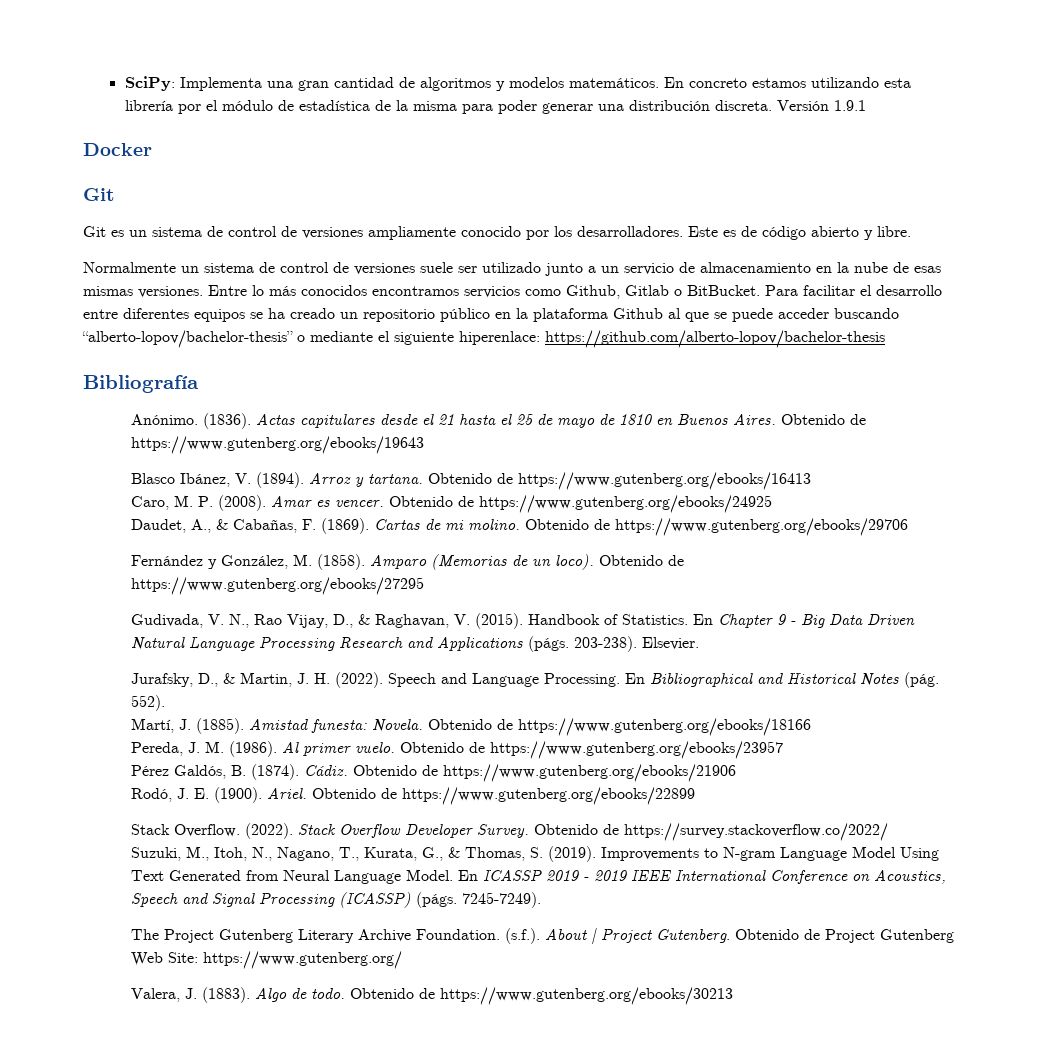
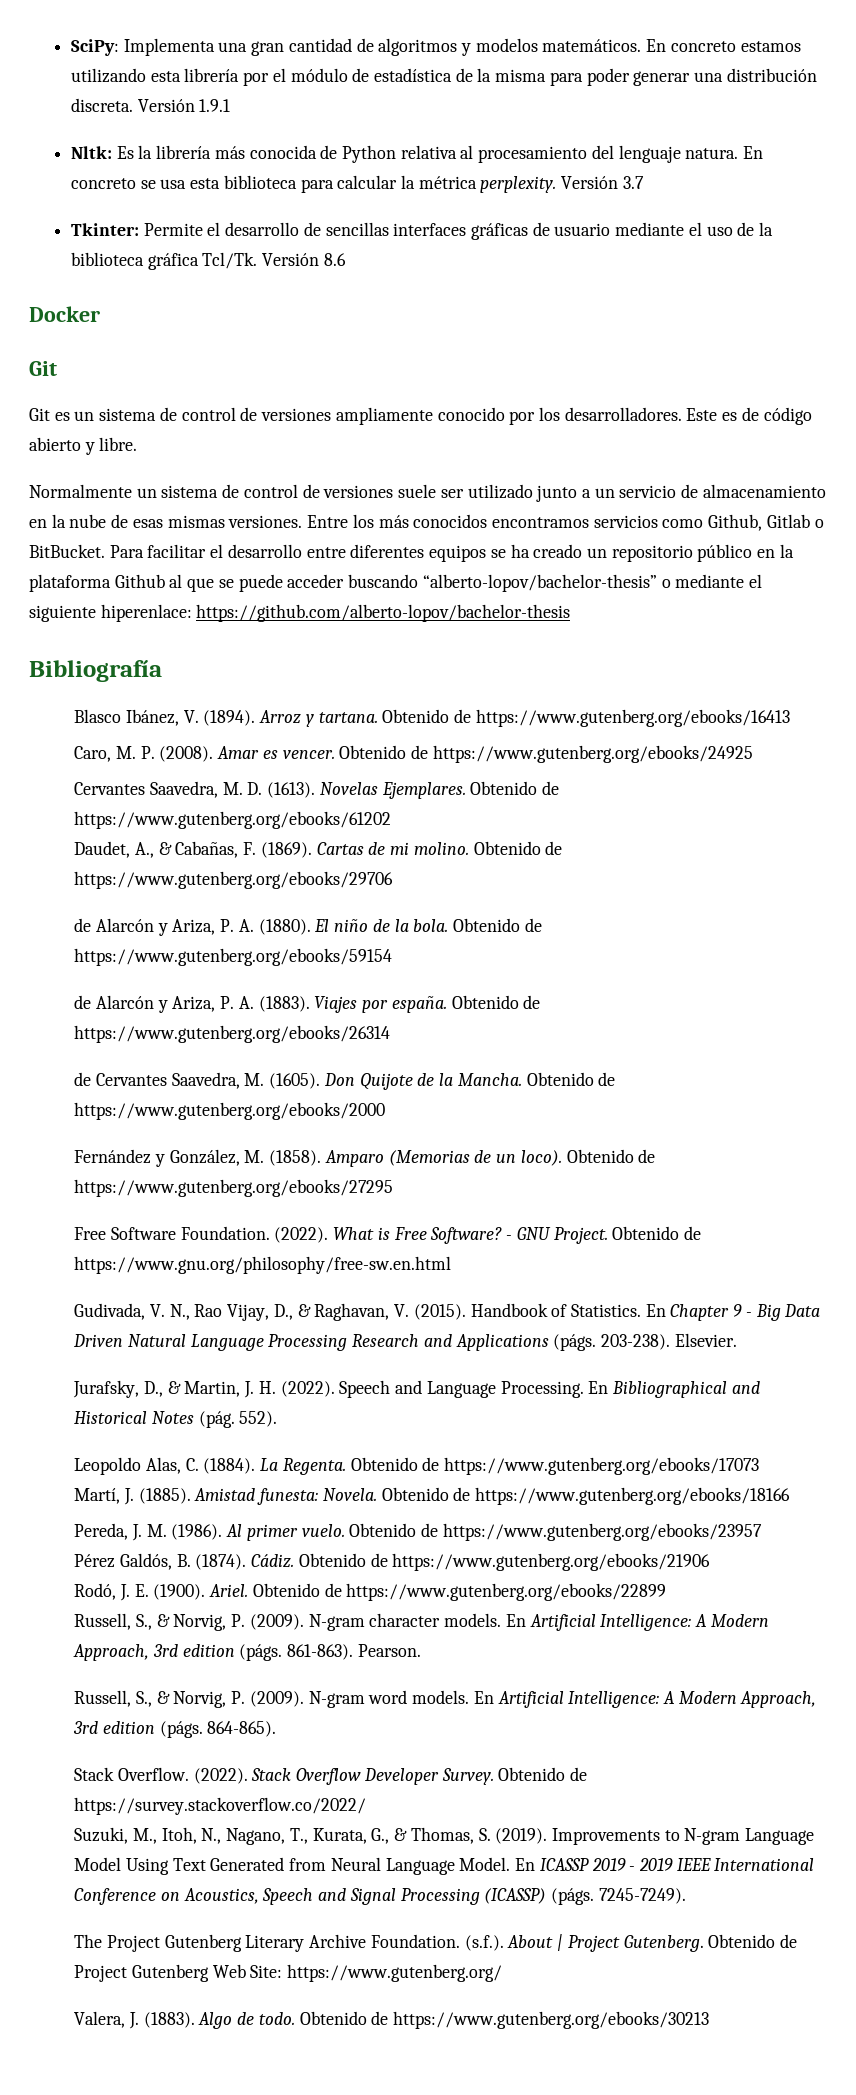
+ Nltk: Es la librería más conocida de Python relativa al procesamiento del lenguaje natura. En concreto se usa esta biblioteca para calcular la métrica perplexity. Versión 3.7
+ Tkinter: Permite el desarrollo de sencillas interfaces gráficas de usuario mediante el uso de la biblioteca gráfica Tcl/Tk. Versión 8.6
- Entre lo más conocidos encontramos servicios como Github, Gitlab o BitBucket.
+ Entre los más conocidos encontramos servicios como Github, Gitlab o BitBucket.
- Anónimo. (1836). Actas capitulares desde el 21 hasta el 25 de mayo de 1810 en Buenos Aires. Obtenido de https://www.gutenberg.org/ebooks/19643
+ Cervantes Saavedra, M. D. (1613). Novelas Ejemplares. Obtenido de https://www.gutenberg.org/ebooks/61202
+ de Alarcón y Ariza, P. A. (1880). El niño de la bola. Obtenido de https://www.gutenberg.org/ebooks/59154
+ de Alarcón y Ariza, P. A. (1883). Viajes por españa. Obtenido de https://www.gutenberg.org/ebooks/26314
+ de Cervantes Saavedra, M. (1605). Don Quijote de la Mancha. Obtenido de https://www.gutenberg.org/ebooks/2000
+ Free Software Foundation. (2022). What is Free Software? - GNU Project. Obtenido de https://www.gnu.org/philosophy/free-sw.en.html
+ Leopoldo Alas, C. (1884). La Regenta. Obtenido de https://www.gutenberg.org/ebooks/17073
+ Russell, S., & Norvig, P. (2009). N-gram character models. En Artificial Intelligence: A Modern Approach, 3rd edition (págs. 861-863). Pearson.
+ Russell, S., & Norvig, P. (2009). N-gram word models. En Artificial Intelligence: A Modern Approach, 3rd edition (págs. 864-865).

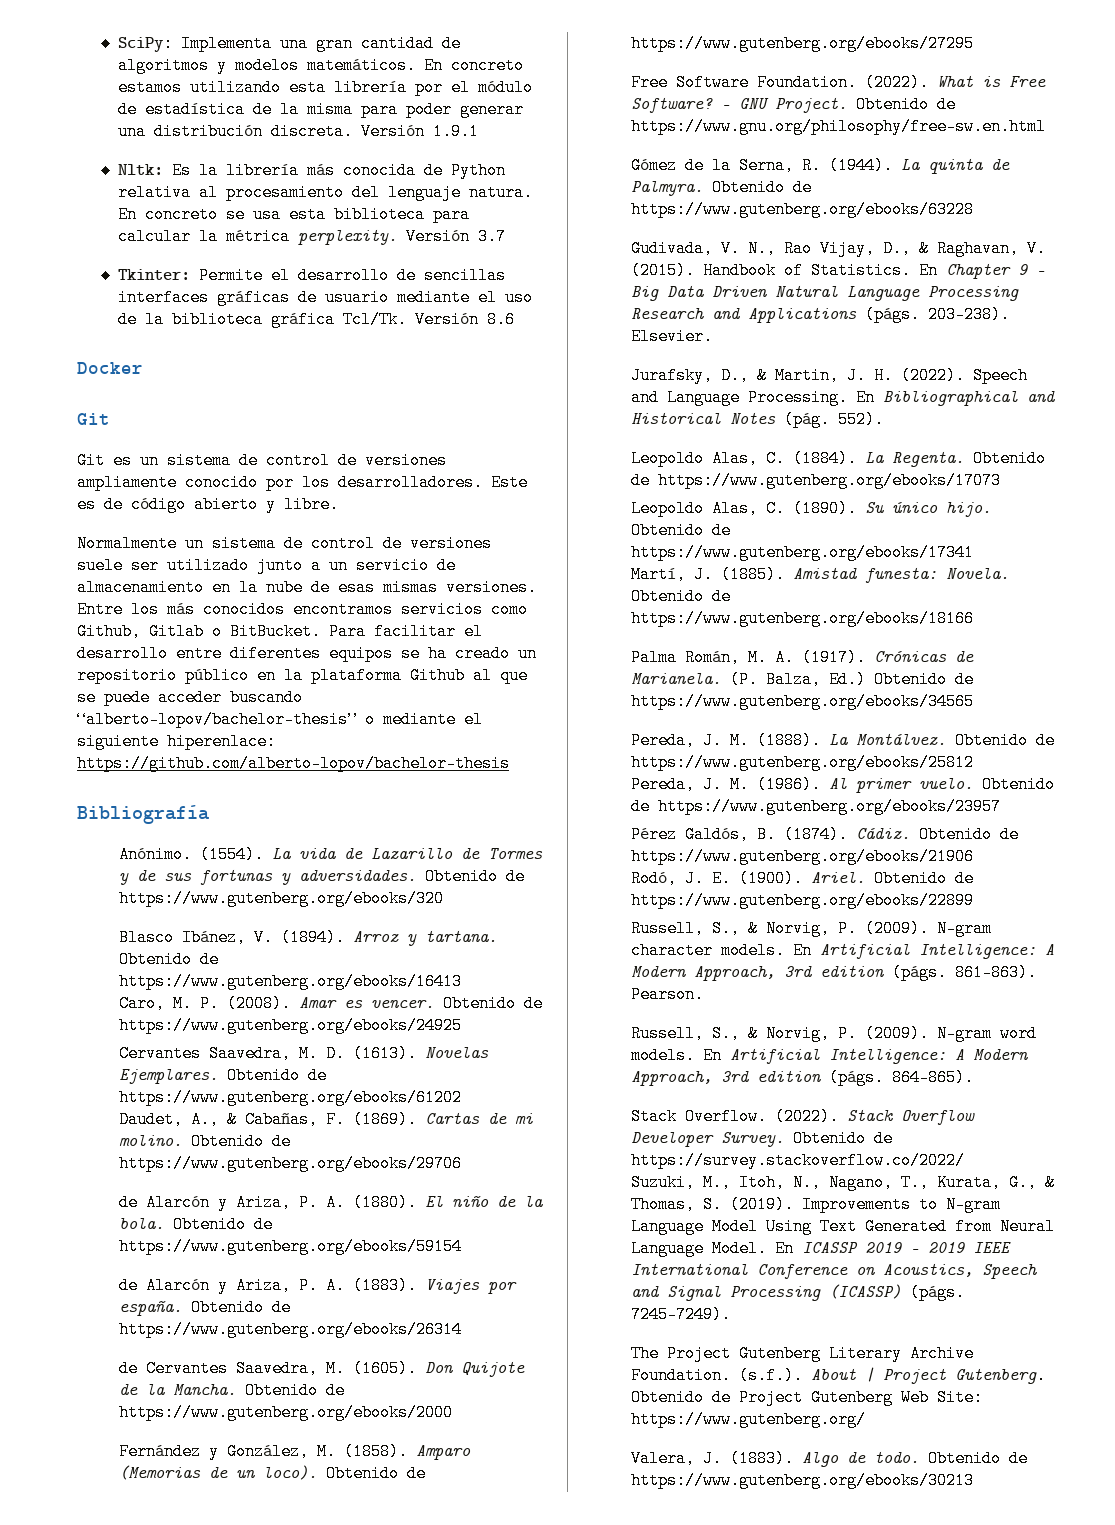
+ Anónimo. (1554). La vida de Lazarillo de Tormes y de sus fortunas y adversidades. Obtenido de https://www.gutenberg.org/ebooks/320
+ Gómez de la Serna, R. (1944). La quinta de Palmyra. Obtenido de https://www.gutenberg.org/ebooks/63228
+ Leopoldo Alas, C. (1890). Su único hijo. Obtenido de https://www.gutenberg.org/ebooks/17341
+ Palma Román, M. A. (1917). Crónicas de Marianela. (P. Balza, Ed.) Obtenido de https://www.gutenberg.org/ebooks/34565
+ Pereda, J. M. (1888). La Montálvez. Obtenido de https://www.gutenberg.org/ebooks/25812

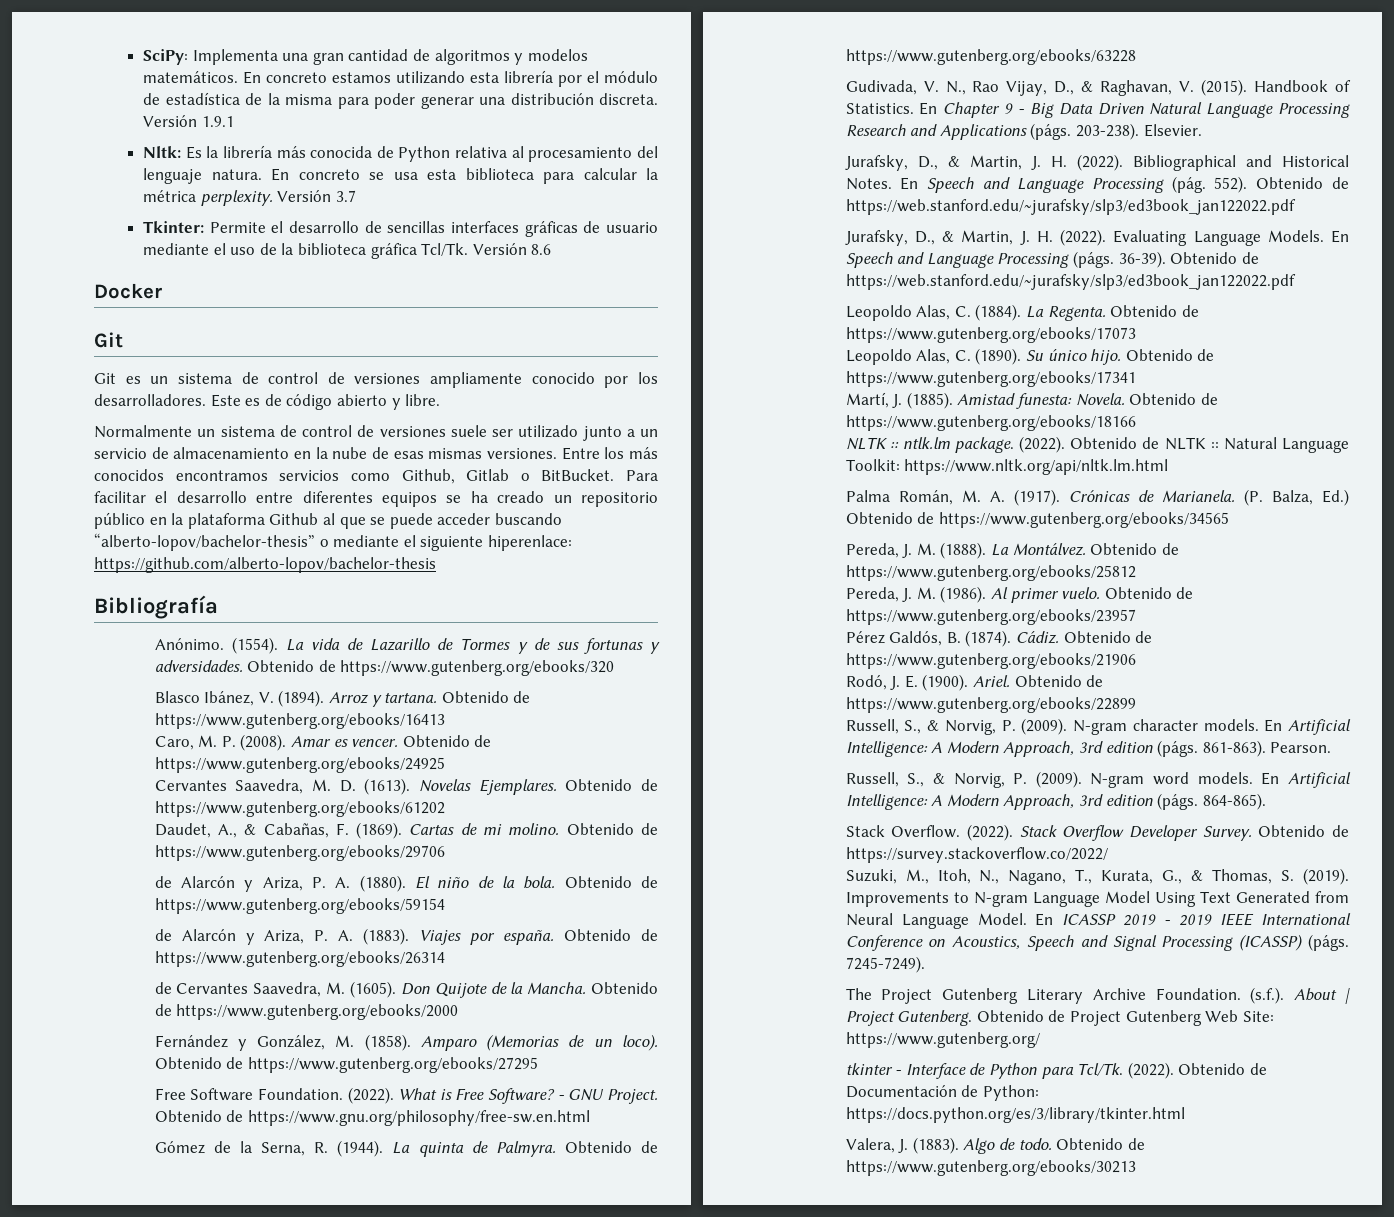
- Speech and Language Processing. En Bibliographical and Historical Notes (pág. 552).
+ Bibliographical and Historical Notes. En Speech and Language Processing (pág. 552). Obtenido de https://web.stanford.edu/~jurafsky/slp3/ed3book_jan122022.pdf
+ Jurafsky, D., & Martin, J. H. (2022). Evaluating Language Models. En Speech and Language Processing (págs. 36-39). Obtenido de https://web.stanford.edu/~jurafsky/slp3/ed3book_jan122022.pdf
+ NLTK :: ntlk.lm package. (2022). Obtenido de NLTK :: Natural Language Toolkit: https://www.nltk.org/api/nltk.lm.html
+ tkinter - Interface de Python para Tcl/Tk. (2022). Obtenido de Documentación de Python: https://docs.python.org/es/3/library/tkinter.html

